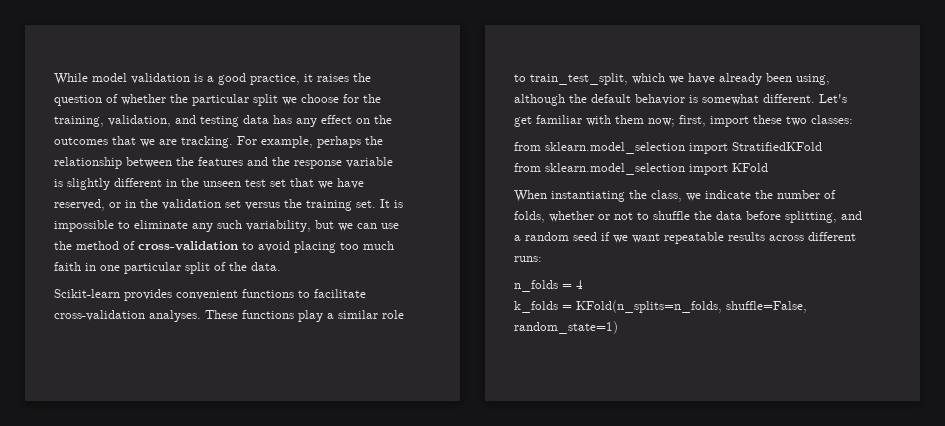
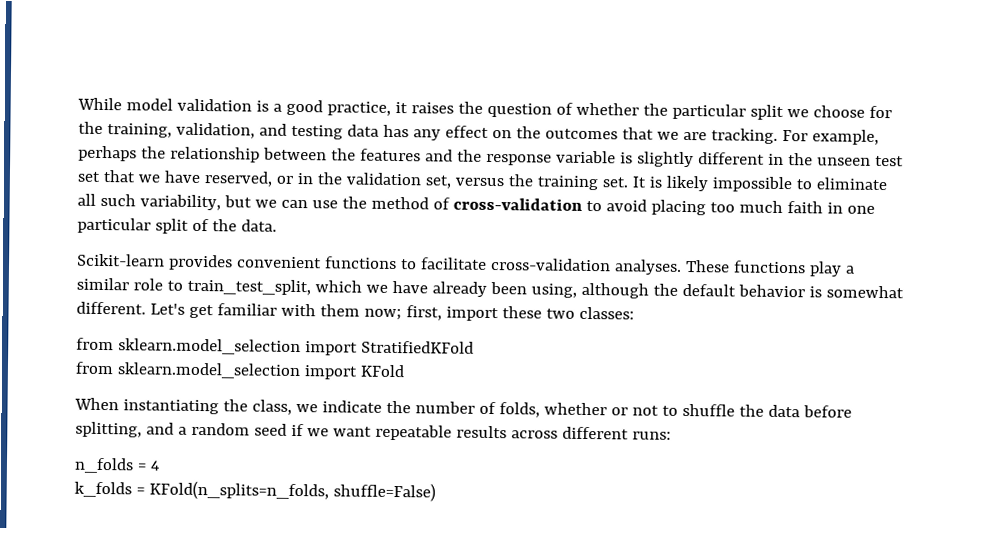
- For example, perhaps the relationship between the features and the response variable is slightly different in the unseen test set that we have reserved, or in the validation set versus the training set.
+ For example, perhaps the relationship between the features and the response variable is slightly different in the unseen test set that we have reserved, or in the validation set, versus the training set.
- It is impossible to eliminate any such variability, but we can use the method of cross-validation to avoid placing too much faith in one particular split of the data.
+ It is likely impossible to eliminate all such variability, but we can use the method of cross-validation to avoid placing too much faith in one particular split of the data.
- k_folds = KFold(n_splits=n_folds, shuffle=False, random_state=1)
+ k_folds = KFold(n_splits=n_folds, shuffle=False)

